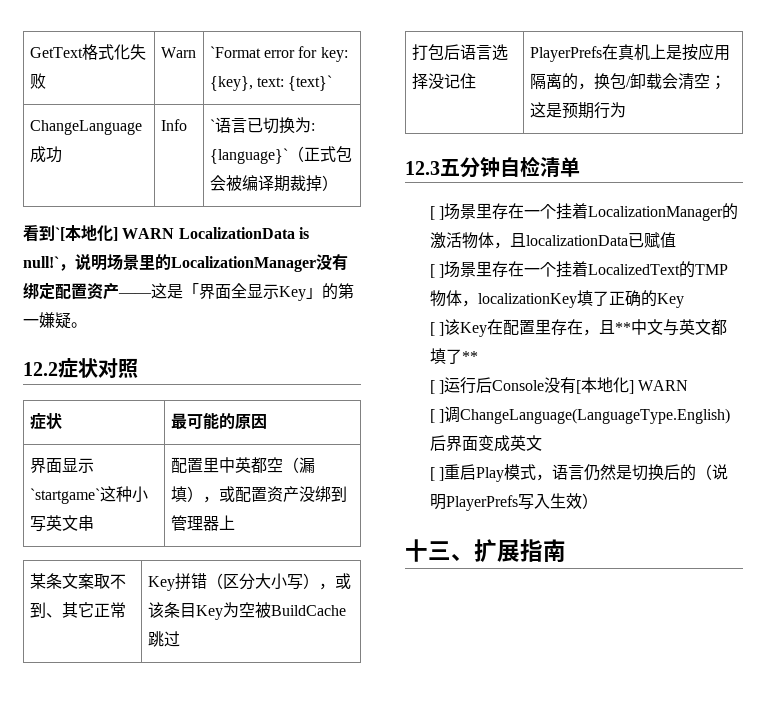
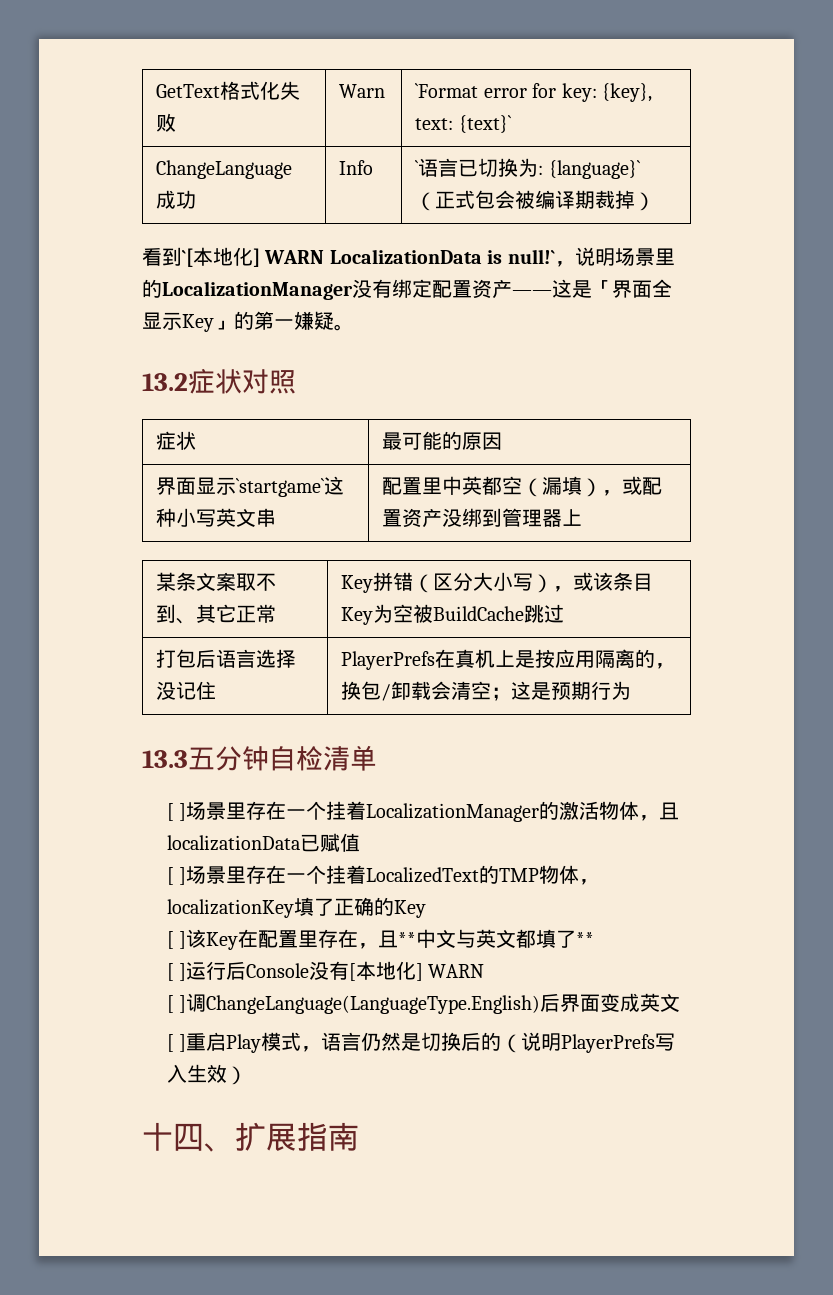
- 12.2症状对照
+ 13.2症状对照
- 12.3五分钟自检清单
+ 13.3五分钟自检清单
- 十三、扩展指南
+ 十四、扩展指南

